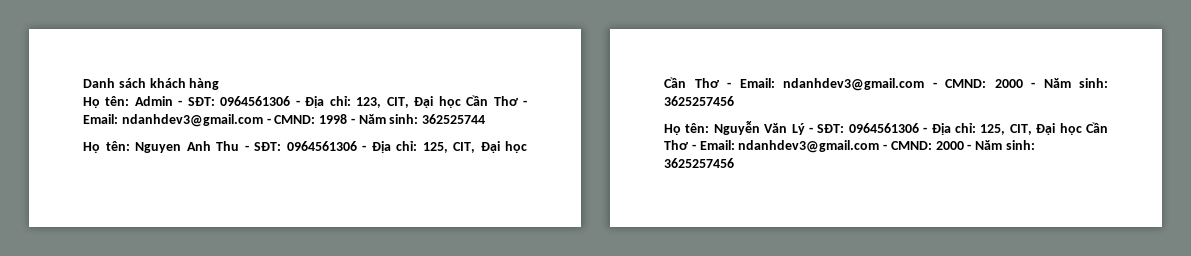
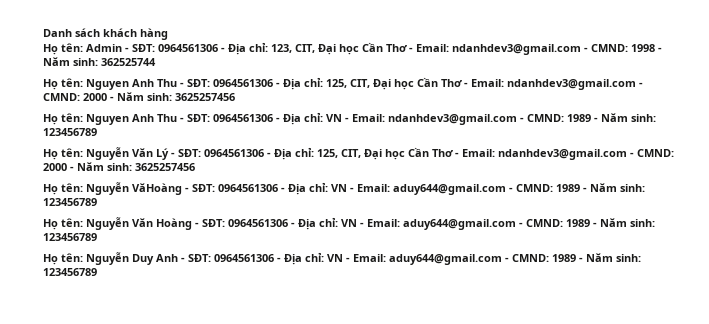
+ Họ tên: Nguyen Anh Thu - SĐT: 0964561306 - Địa chỉ: VN - Email: ndanhdev3@gmail.com - CMND: 1989 - Năm sinh: 123456789
+ Họ tên: Nguyễn VăHoàng - SĐT: 0964561306 - Địa chỉ: VN - Email: aduy644@gmail.com - CMND: 1989 - Năm sinh: 123456789
+ Họ tên: Nguyễn Văn Hoàng - SĐT: 0964561306 - Địa chỉ: VN - Email: aduy644@gmail.com - CMND: 1989 - Năm sinh: 123456789
+ Họ tên: Nguyễn Duy Anh - SĐT: 0964561306 - Địa chỉ: VN - Email: aduy644@gmail.com - CMND: 1989 - Năm sinh: 123456789

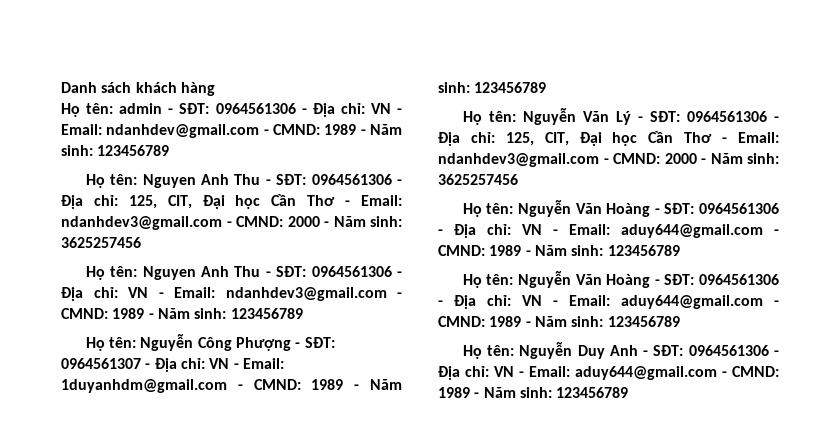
- Họ tên: Admin - SĐT: 0964561306 - Địa chỉ: 123, CIT, Đại học Cần Thơ - Email: ndanhdev3@gmail.com - CMND: 1998 - Năm sinh: 362525744
+ Họ tên: admin - SĐT: 0964561306 - Địa chỉ: VN - Email: ndanhdev@gmail.com - CMND: 1989 - Năm sinh: 123456789
+ Họ tên: Nguyễn Công Phượng - SĐT: 0964561307 - Địa chỉ: VN - Email: 1duyanhdm@gmail.com - CMND: 1989 - Năm sinh: 123456789
  Họ tên: Nguyễn Văn Lý - SĐT: 0964561306 - Địa chỉ: 125, CIT, Đại học Cần Thơ - Email: ndanhdev3@gmail.com - CMND: 2000 - Năm sinh: 3625257456
- Họ tên: Nguyễn VăHoàng - SĐT: 0964561306 - Địa chỉ: VN - Email: aduy644@gmail.com - CMND: 1989 - Năm sinh: 123456789
+ Họ tên: Nguyễn Văn Hoàng - SĐT: 0964561306 - Địa chỉ: VN - Email: aduy644@gmail.com - CMND: 1989 - Năm sinh: 123456789

